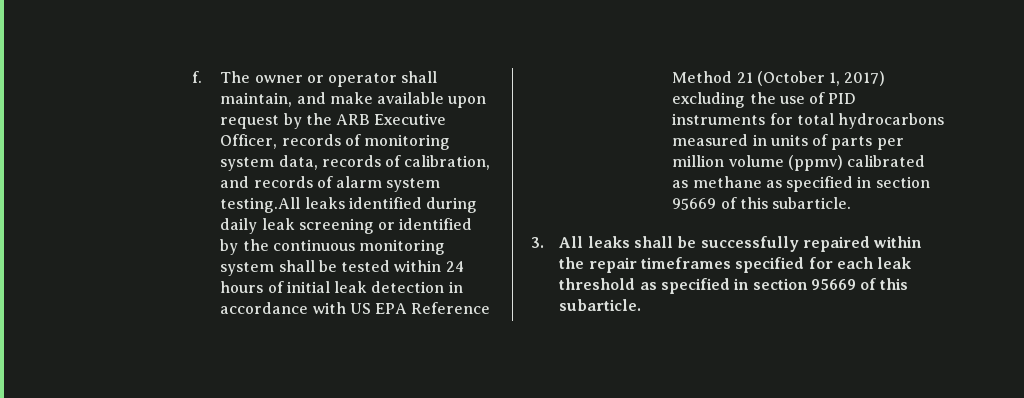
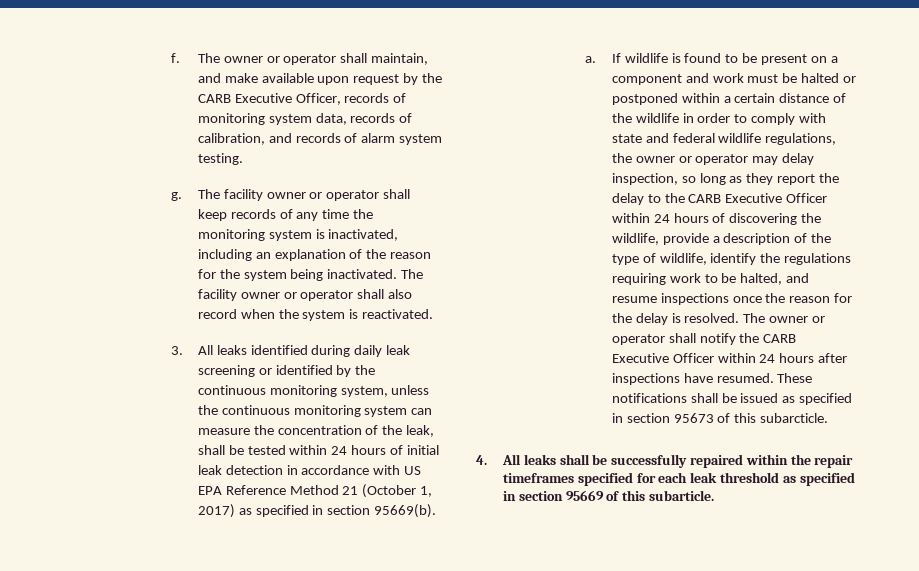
- The owner or operator shall maintain, and make available upon request by the ARB Executive Officer, records of monitoring system data, records of calibration, and records of alarm system testing.All leaks identified during daily leak screening or identified by the continuous monitoring system shall be tested within 24 hours of initial leak detection in accordance with US EPA Reference Method 21 (October 1, 2017) excluding the use of PID instruments for total hydrocarbons measured in units of parts per million volume (ppmv) calibrated as methane as specified in section 95669 of this subarticle.
- 3. All leaks shall be successfully repaired within the repair timeframes specified for each leak threshold as specified in section 95669 of this subarticle.
+ The owner or operator shall maintain, and make available upon request by the CARB Executive Officer, records of monitoring system data, records of calibration, and records of alarm system testing.
+ g. The facility owner or operator shall keep records of any time the monitoring system is inactivated, including an explanation of the reason for the system being inactivated. The facility owner or operator shall also record when the system is reactivated.
+ 3. All leaks identified during daily leak screening or identified by the continuous monitoring system, unless the continuous monitoring system can measure the concentration of the leak, shall be tested within 24 hours of initial leak detection in accordance with US EPA Reference Method 21 (October 1, 2017) as specified in section 95669(b).
+ a. If wildlife is found to be present on a component and work must be halted or postponed within a certain distance of the wildlife in order to comply with state and federal wildlife regulations, the owner or operator may delay inspection, so long as they report the delay to the CARB Executive Officer within 24 hours of discovering the wildlife, provide a description of the type of wildlife, identify the regulations requiring work to be halted, and resume inspections once the reason for the delay is resolved. The owner or operator shall notify the CARB Executive Officer within 24 hours after inspections have resumed. These notifications shall be issued as specified in section 95673 of this subarcticle.
+ 4. All leaks shall be successfully repaired within the repair timeframes specified for each leak threshold as specified in section 95669 of this subarticle.

